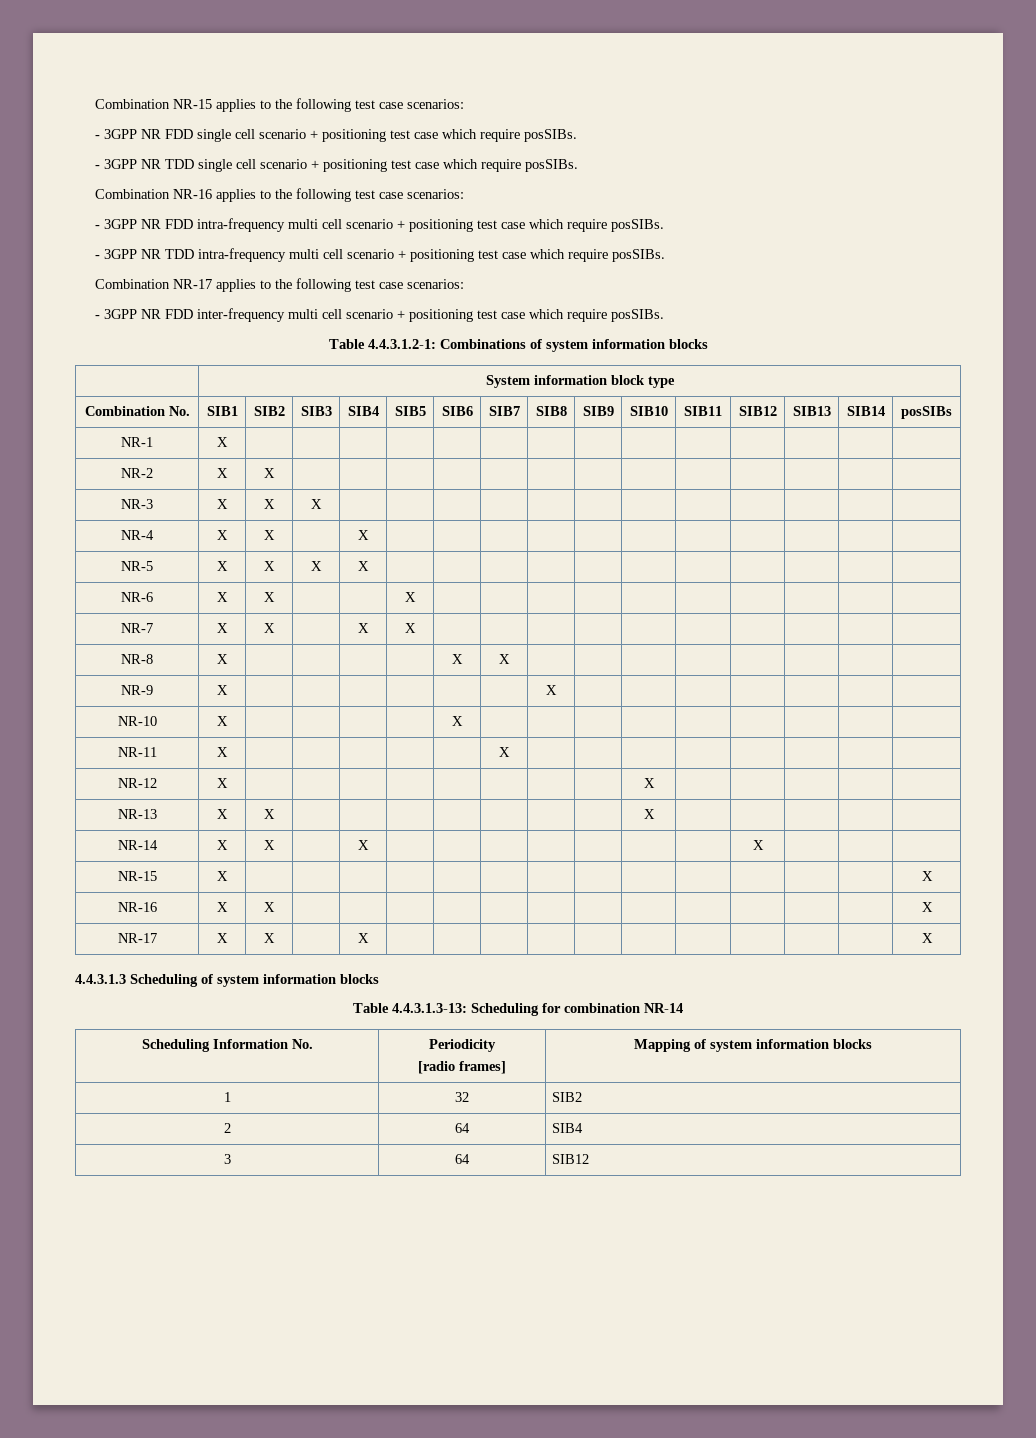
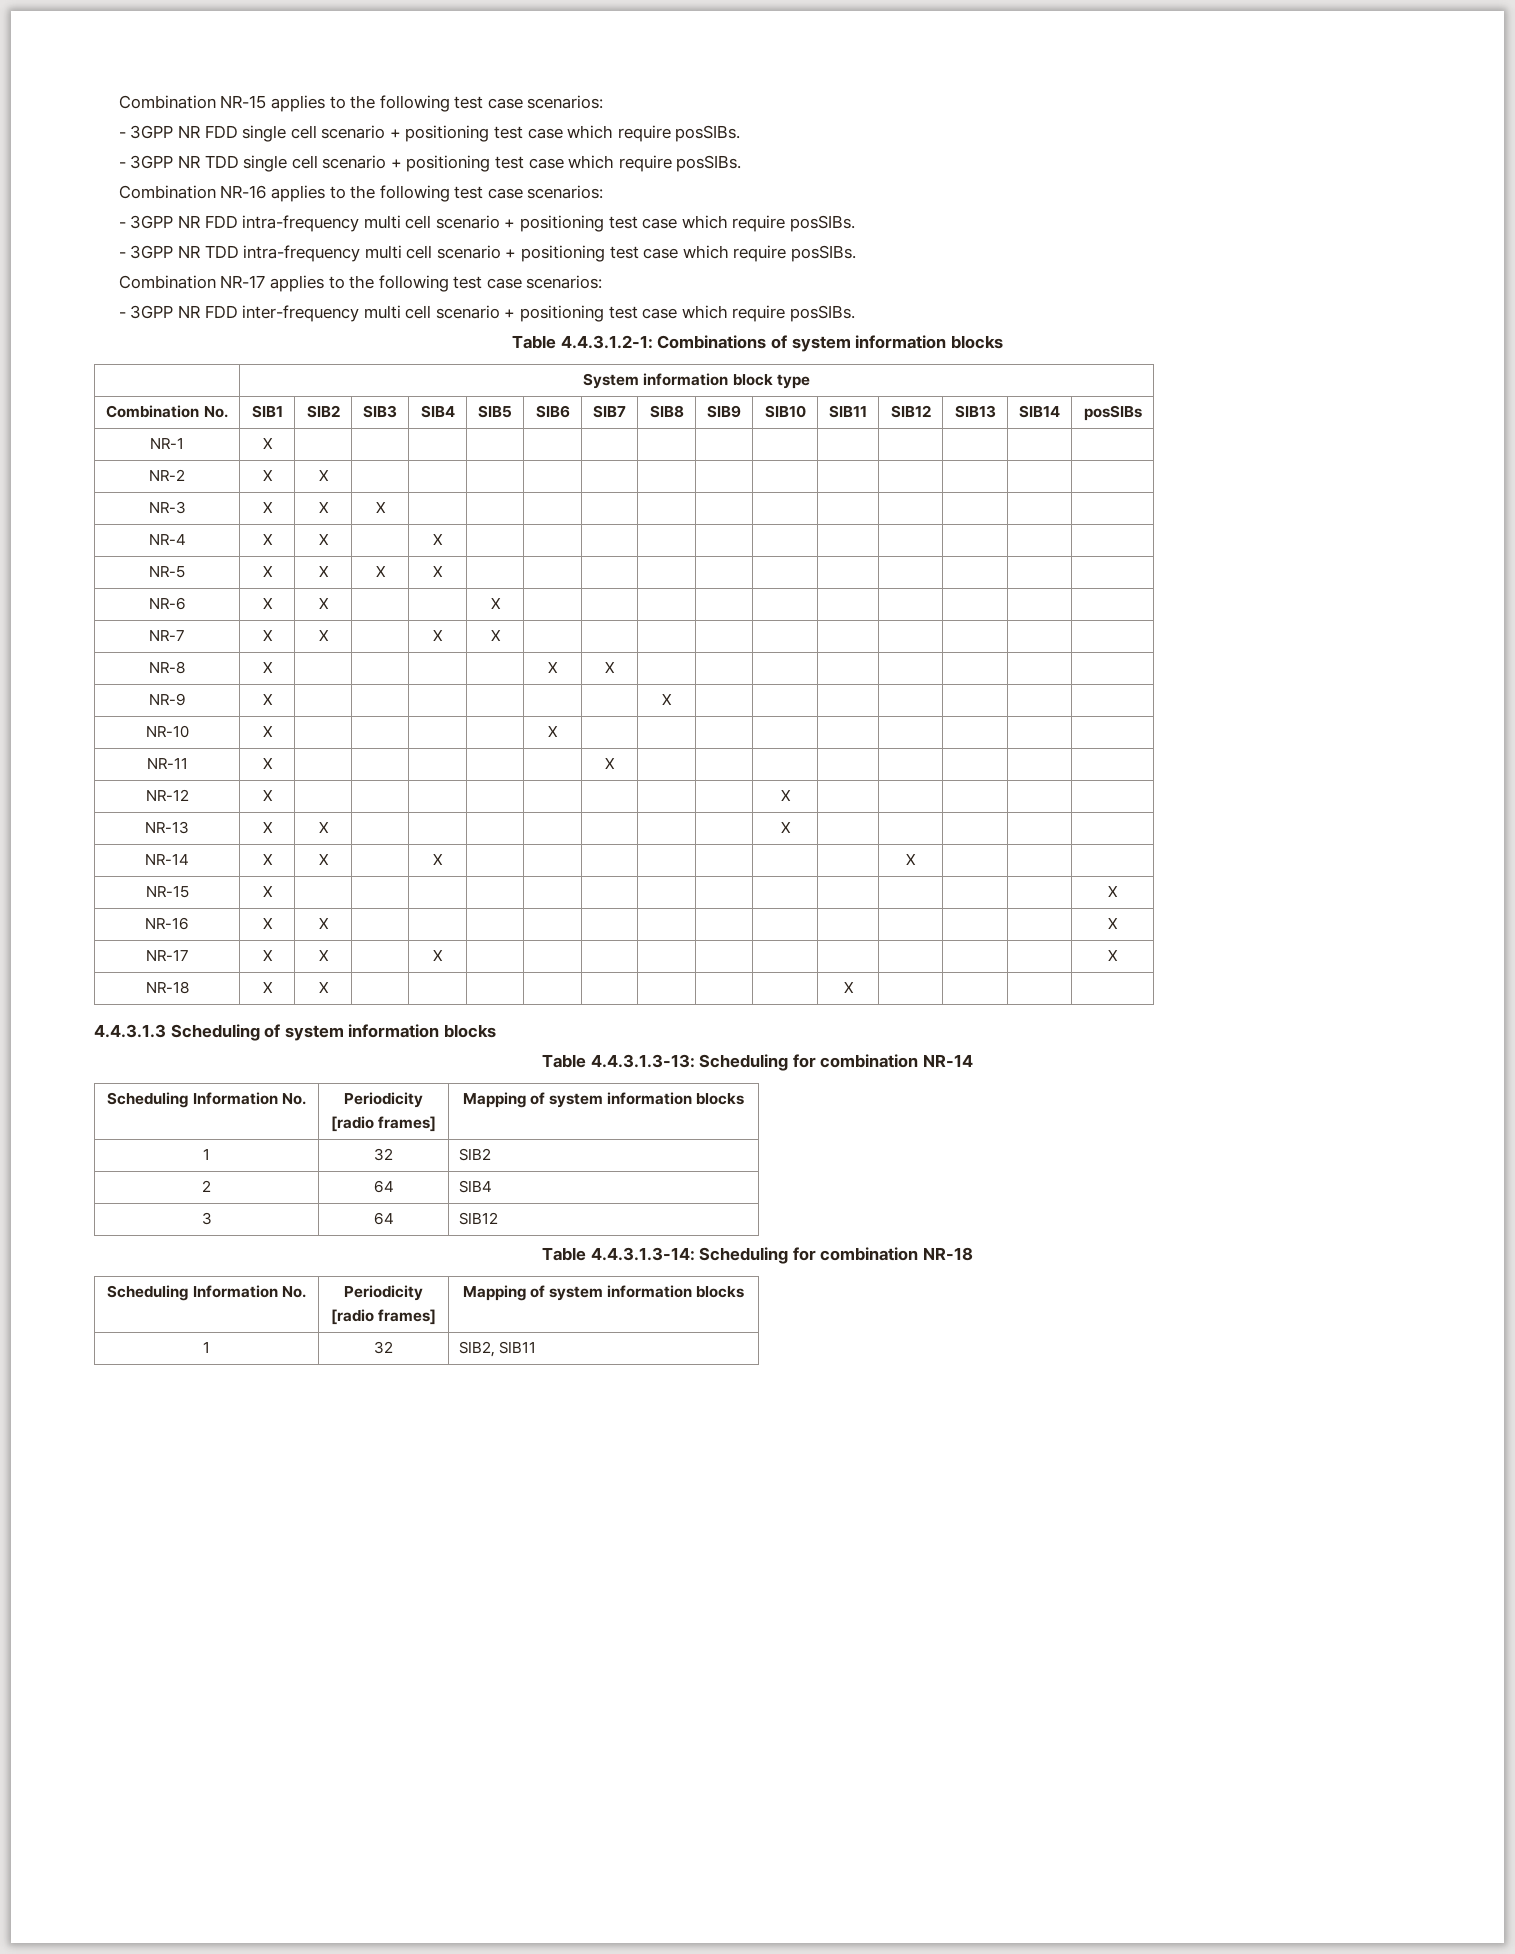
+ NR-18 | X | X | | | | | | | | | X | | | |
+ Table 4.4.3.1.3-14: Scheduling for combination NR-18
+ Scheduling Information No. | Periodicity
+ [radio frames] | Mapping of system information blocks
+ 1 | 32 | SIB2, SIB11

